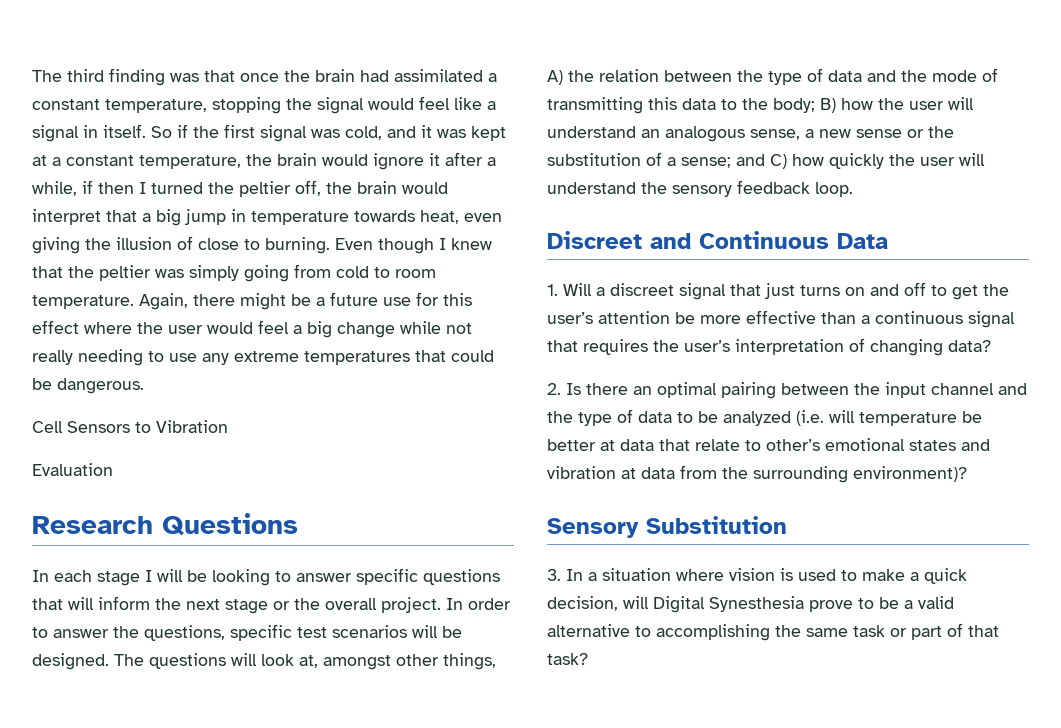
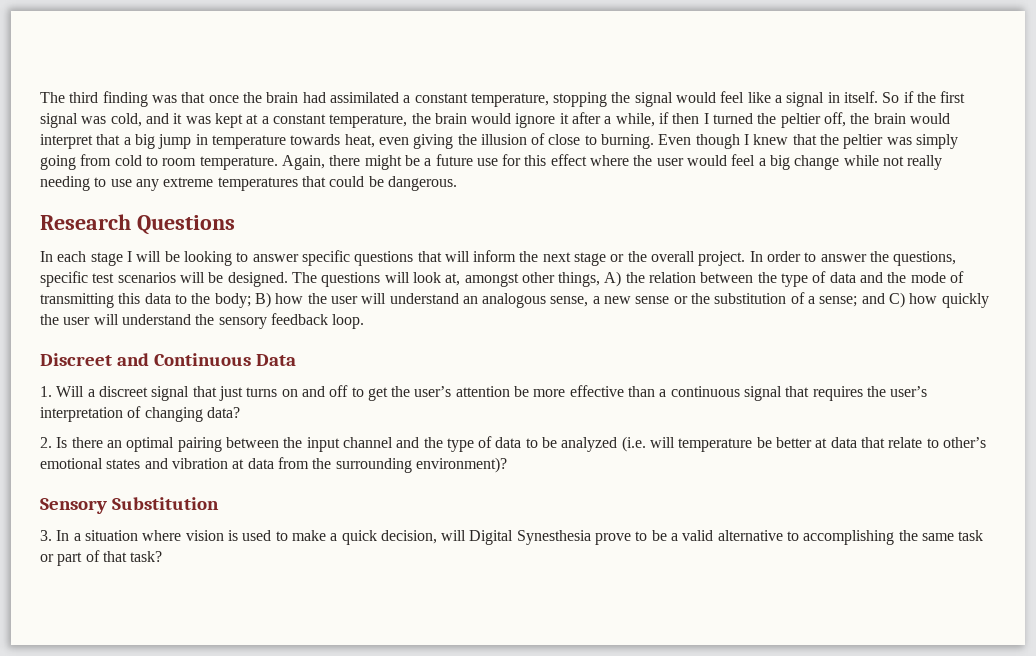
- Cell Sensors to Vibration
- Evaluation

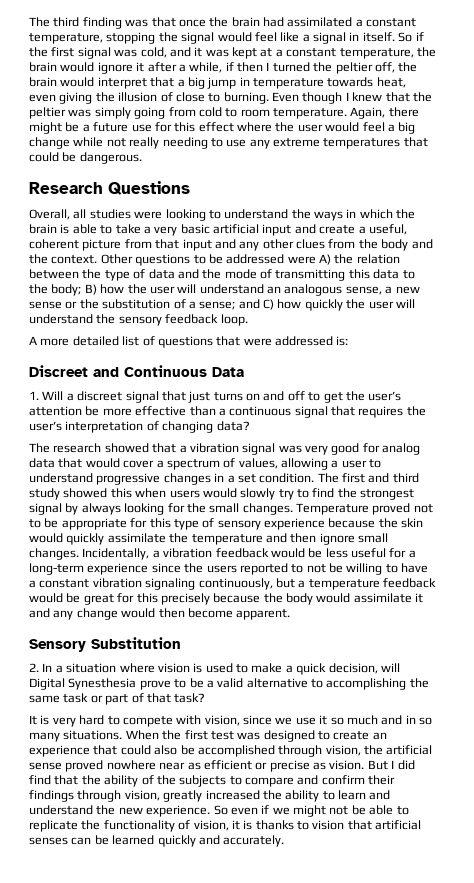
- In each stage I will be looking to answer specific questions that will inform the next stage or the overall project. In order to answer the questions, specific test scenarios will be designed. The questions will look at, amongst other things, A) the relation between the type of data and the mode of transmitting this data to the body; B) how the user will understand an analogous sense, a new sense or the substitution of a sense; and C) how quickly the user will understand the sensory feedback loop.
+ Overall, all studies were looking to understand the ways in which the brain is able to take a very basic artificial input and create a useful, coherent picture from that input and any other clues from the body and the context. Other questions to be addressed were A) the relation between the type of data and the mode of transmitting this data to the body; B) how the user will understand an analogous sense, a new sense or the substitution of a sense; and C) how quickly the user will understand the sensory feedback loop.
+ A more detailed list of questions that were addressed is:
- 2. Is there an optimal pairing between the input channel and the type of data to be analyzed (i.e. will temperature be better at data that relate to other’s emotional states and vibration at data from the surrounding environment)?
+ The research showed that a vibration signal was very good for analog data that would cover a spectrum of values, allowing a user to understand progressive changes in a set condition. The first and third study showed this when users would slowly try to find the strongest signal by always looking for the small changes. Temperature proved not to be appropriate for this type of sensory experience because the skin would quickly assimilate the temperature and then ignore small changes. Incidentally, a vibration feedback would be less useful for a long-term experience since the users reported to not be willing to have a constant vibration signaling continuously, but a temperature feedback would be great for this precisely because the body would assimilate it and any change would then become apparent.
- 3. In a situation where vision is used to make a quick decision, will Digital Synesthesia prove to be a valid alternative to accomplishing the same task or part of that task?
+ 2. In a situation where vision is used to make a quick decision, will Digital Synesthesia prove to be a valid alternative to accomplishing the same task or part of that task?
+ It is very hard to compete with vision, since we use it so much and in so many situations. When the first test was designed to create an experience that could also be accomplished through vision, the artificial sense proved nowhere near as efficient or precise as vision. But I did find that the ability of the subjects to compare and confirm their findings through vision, greatly increased the ability to learn and understand the new experience. So even if we might not be able to replicate the functionality of vision, it is thanks to vision that artificial senses can be learned quickly and accurately.

